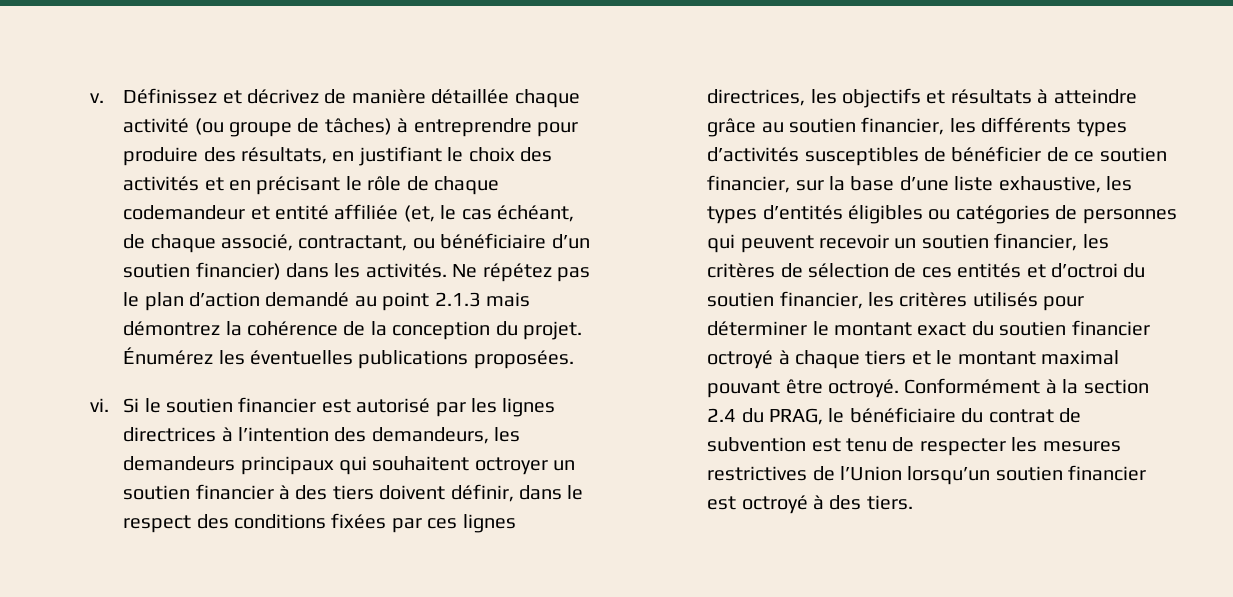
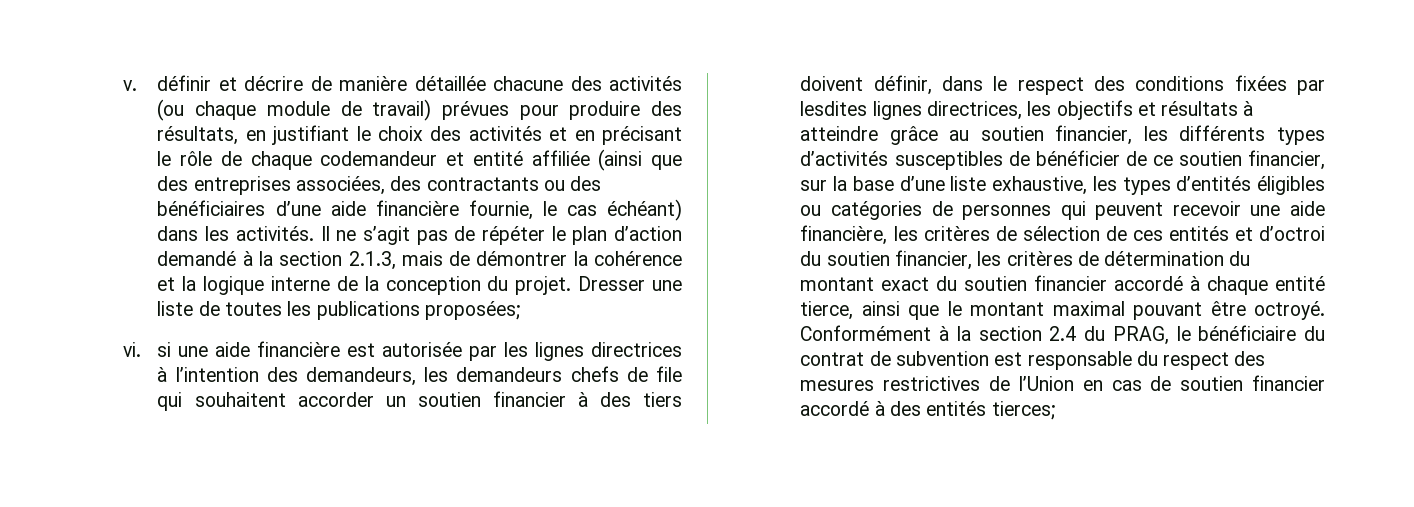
- v. Définissez et décrivez de manière détaillée chaque activité (ou groupe de tâches) à entreprendre pour produire des résultats, en justifiant le choix des activités et en précisant le rôle de chaque codemandeur et entité affiliée (et, le cas échéant, de chaque associé, contractant, ou bénéficiaire d’un soutien financier) dans les activités. Ne répétez pas le plan d’action demandé au point 2.1.3 mais démontrez la cohérence de la conception du projet.
+ v. définir et décrire de manière détaillée chacune des activités (ou chaque module de travail) prévues pour produire des résultats, en justifiant le choix des activités et en précisant le rôle de chaque codemandeur et entité affiliée (ainsi que des entreprises associées, des contractants ou des bénéficiaires d’une aide financière fournie, le cas échéant) dans les activités. Il ne s’agit pas de répéter le plan d’action demandé à la section 2.1.3, mais de démontrer la cohérence et la logique interne de la conception du projet.
- Énumérez les éventuelles publications proposées.
- vi. Si le soutien financier est autorisé par les lignes directrices à l’intention des demandeurs, les demandeurs principaux qui souhaitent octroyer un soutien financier à des tiers doivent définir, dans le respect des conditions fixées par ces lignes directrices, les objectifs et résultats à atteindre grâce au soutien financier, les différents types d’activités susceptibles de bénéficier de ce soutien financier, sur la base d’une liste exhaustive, les types d’entités éligibles ou catégories de personnes qui peuvent recevoir un soutien financier, les critères de sélection de ces entités et d’octroi du soutien financier, les critères utilisés pour déterminer le montant exact du soutien financier octroyé à chaque tiers et le montant maximal pouvant être octroyé.
+ Dresser une liste de toutes les publications proposées;
+ vi. si une aide financière est autorisée par les lignes directrices à l’intention des demandeurs, les demandeurs chefs de file qui souhaitent accorder un soutien financier à des tiers doivent définir, dans le respect des conditions fixées par lesdites lignes directrices, les objectifs et résultats à atteindre grâce au soutien financier, les différents types d’activités susceptibles de bénéficier de ce soutien financier, sur la base d’une liste exhaustive, les types d’entités éligibles ou catégories de personnes qui peuvent recevoir une aide financière, les critères de sélection de ces entités et d’octroi du soutien financier, les critères de détermination du montant exact du soutien financier accordé à chaque entité tierce, ainsi que le montant maximal pouvant être octroyé.
- Conformément à la section 2.4 du PRAG, le bénéficiaire du contrat de subvention est tenu de respecter les mesures restrictives de l’Union lorsqu’un soutien financier est octroyé à des tiers.
+ Conformément à la section 2.4 du PRAG, le bénéficiaire du contrat de subvention est responsable du respect des mesures restrictives de l’Union en cas de soutien financier accordé à des entités tierces;

